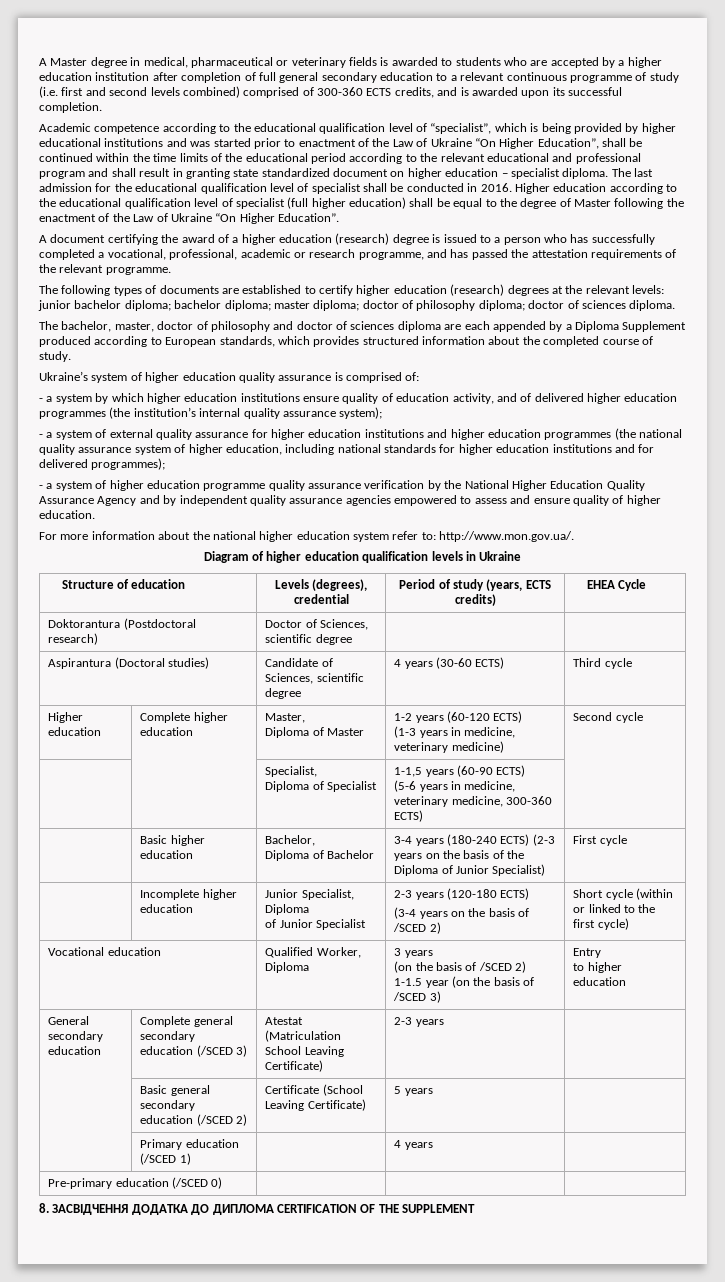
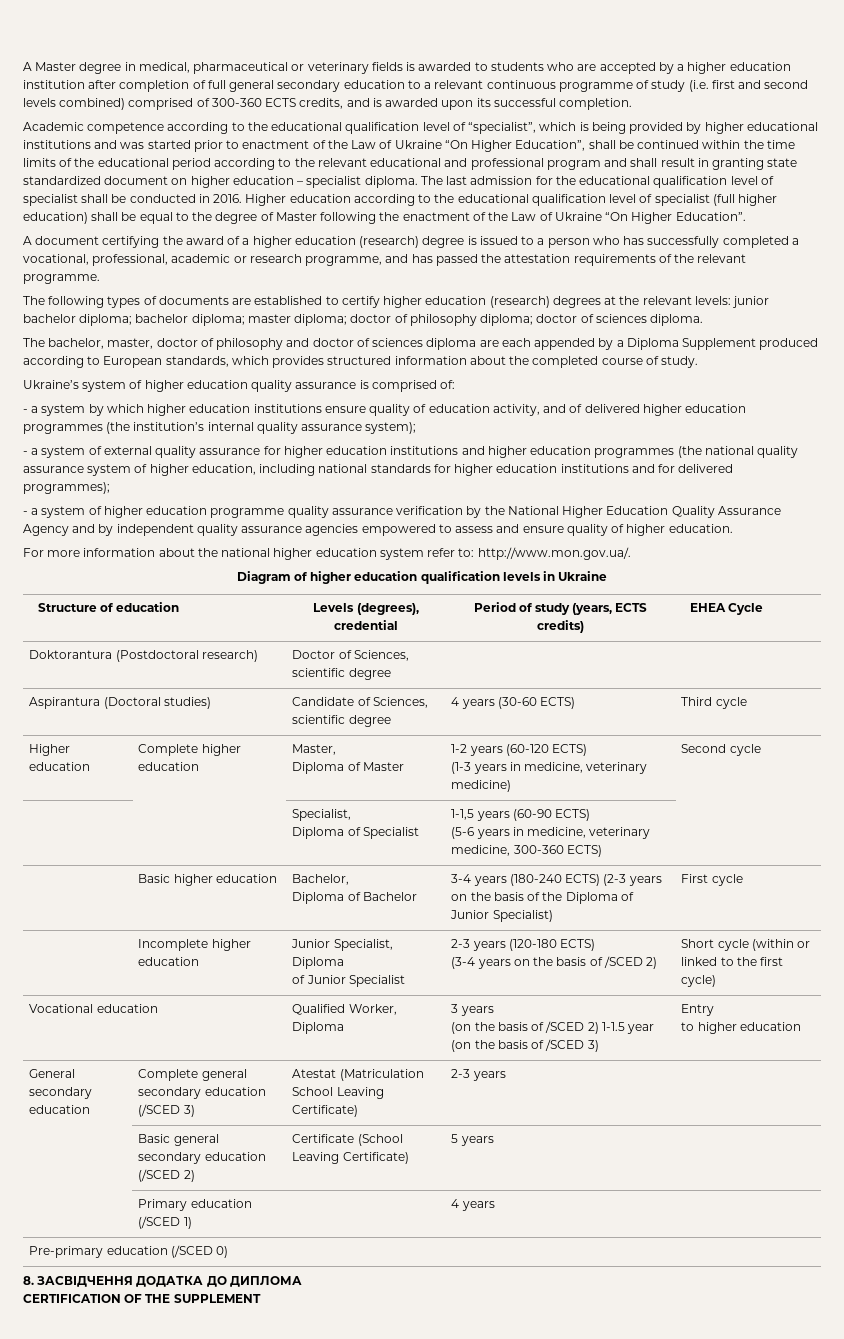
- 8. ЗАСВІДЧЕННЯ ДОДАТКА ДО ДИПЛОМА CERTIFICATION OF THE SUPPLEMENT
+ 8. ЗАСВІДЧЕННЯ ДОДАТКА ДО ДИПЛОМА
+ CERTIFICATION OF THE SUPPLEMENT

